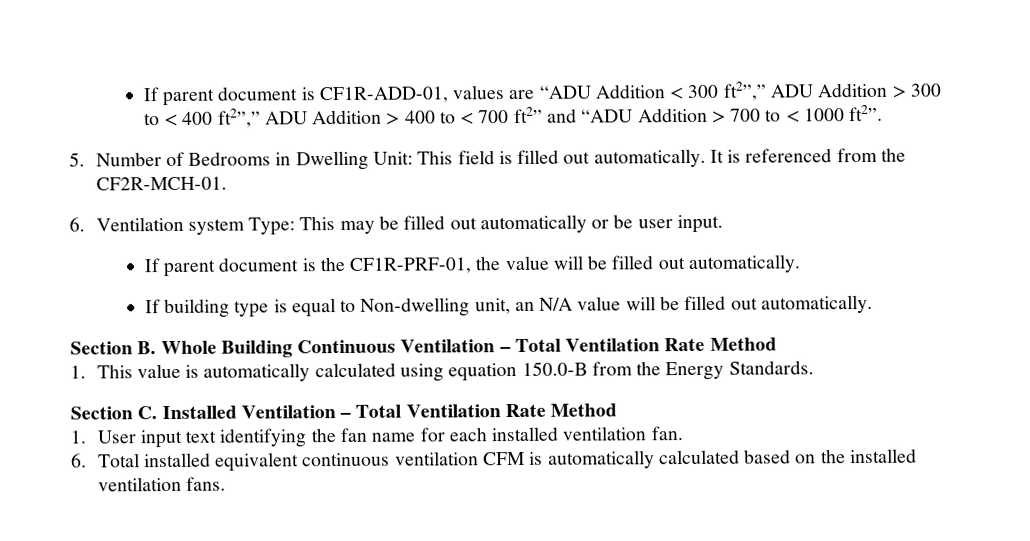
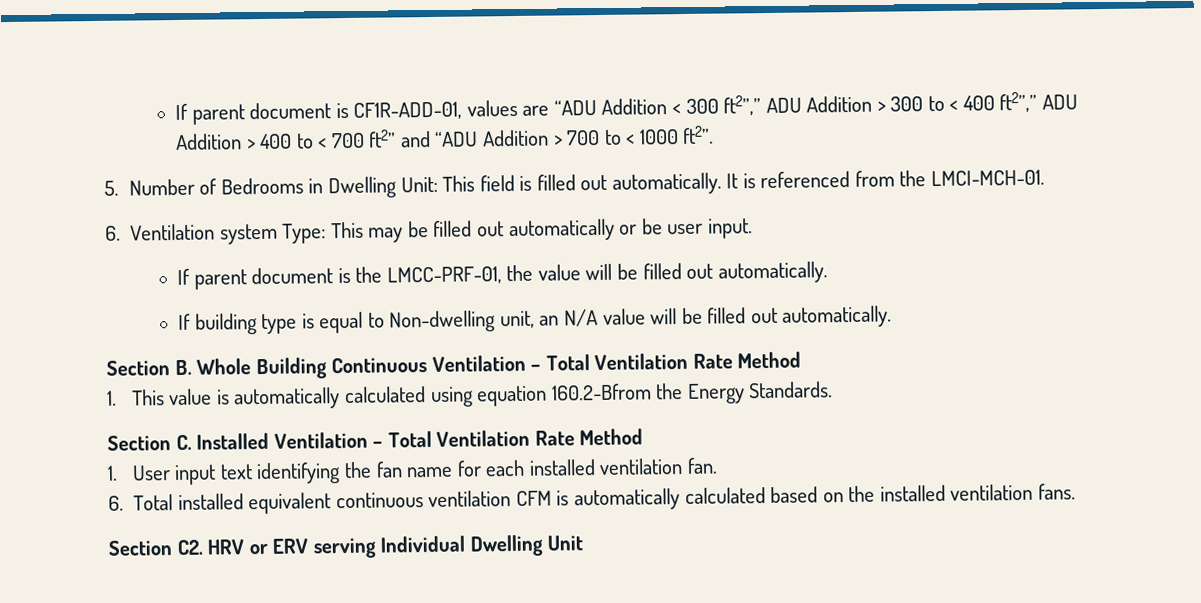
- It is referenced from the CF2R-MCH-01.
+ It is referenced from the LMCI-MCH-01.
- If parent document is the CF1R-PRF-01, the value will be filled out automatically.
+ If parent document is the LMCC-PRF-01, the value will be filled out automatically.
- 1. This value is automatically calculated using equation 150.0-B from the Energy Standards.
+ 1. This value is automatically calculated using equation 160.2-Bfrom the Energy Standards.
+ Section C2. HRV or ERV serving Individual Dwelling Unit

